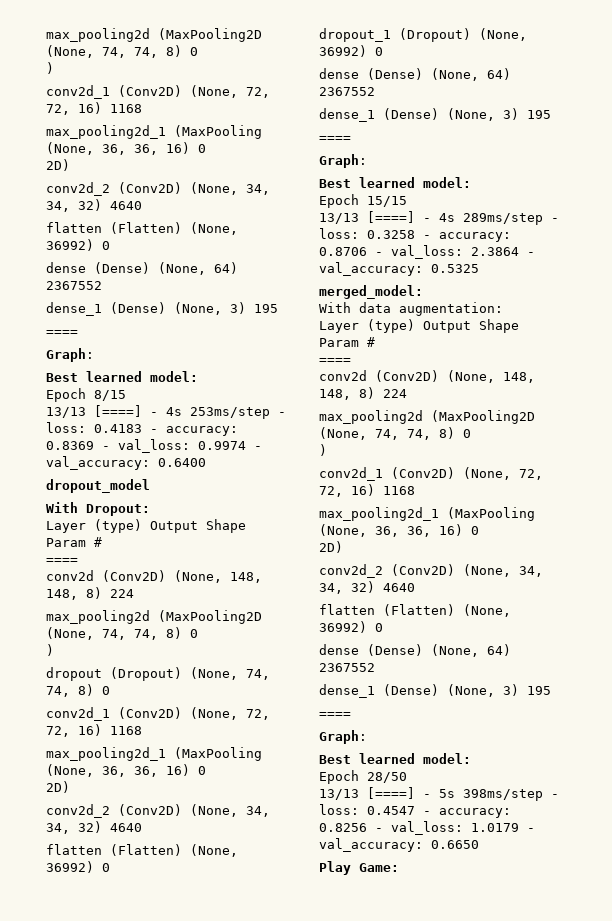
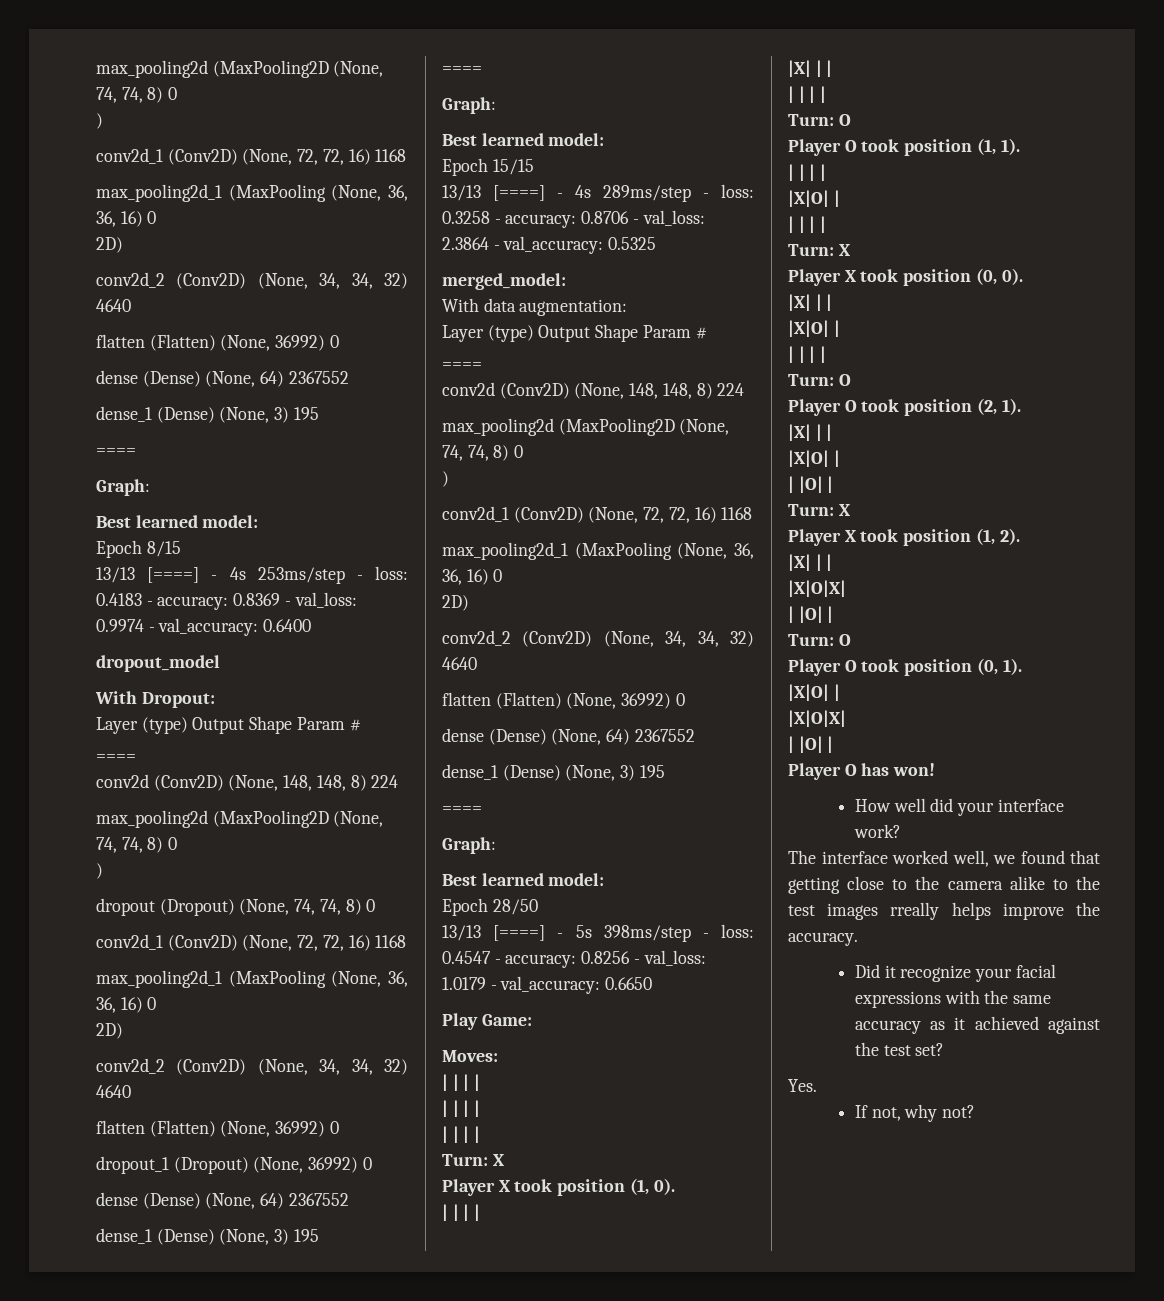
+ Moves:
+ | | | |
+ | | | |
+ | | | |
+ Turn: X
+ Player X took position (1, 0).
+ | | | |
+ |X| | |
+ | | | |
+ Turn: O
+ Player O took position (1, 1).
+ | | | |
+ |X|O| |
+ | | | |
+ Turn: X
+ Player X took position (0, 0).
+ |X| | |
+ |X|O| |
+ | | | |
+ Turn: O
+ Player O took position (2, 1).
+ |X| | |
+ |X|O| |
+ | |O| |
+ Turn: X
+ Player X took position (1, 2).
+ |X| | |
+ |X|O|X|
+ | |O| |
+ Turn: O
+ Player O took position (0, 1).
+ |X|O| |
+ |X|O|X|
+ | |O| |
+ Player O has won!
+ How well did your interface work?
+ The interface worked well, we found that getting close to the camera alike to the test images rreally helps improve the accuracy.
+ Did it recognize your facial expressions with the same accuracy as it achieved against the test set?
+ Yes.
+ If not, why not?

